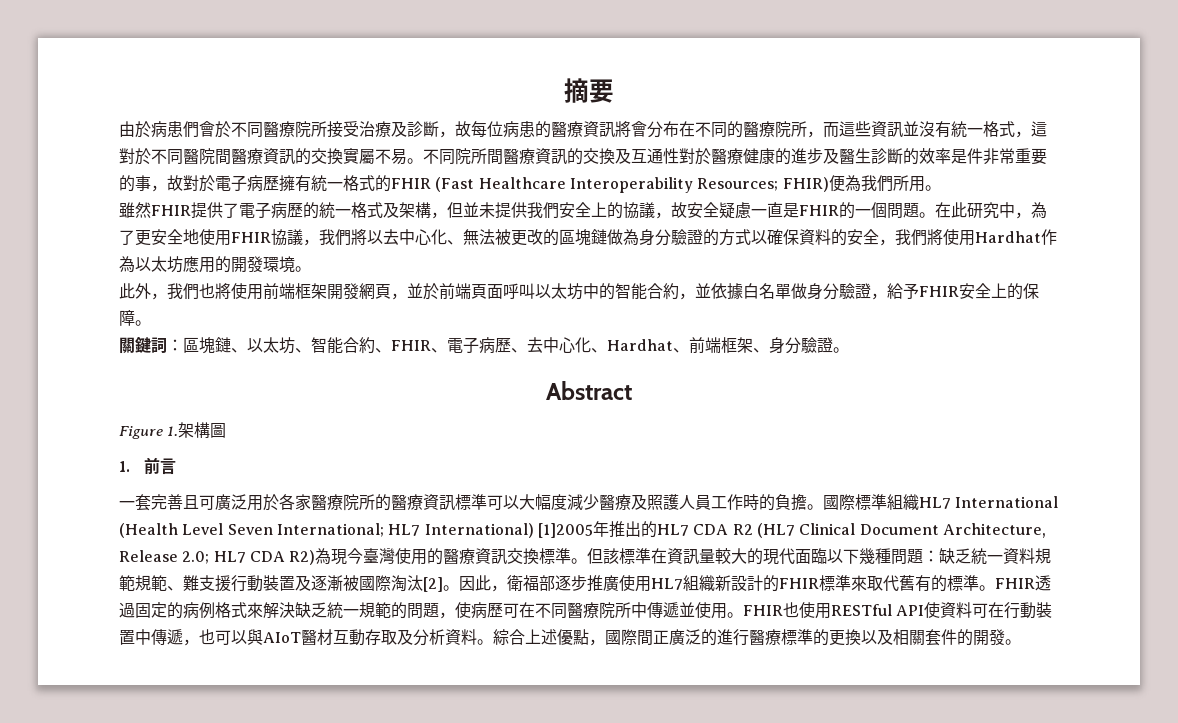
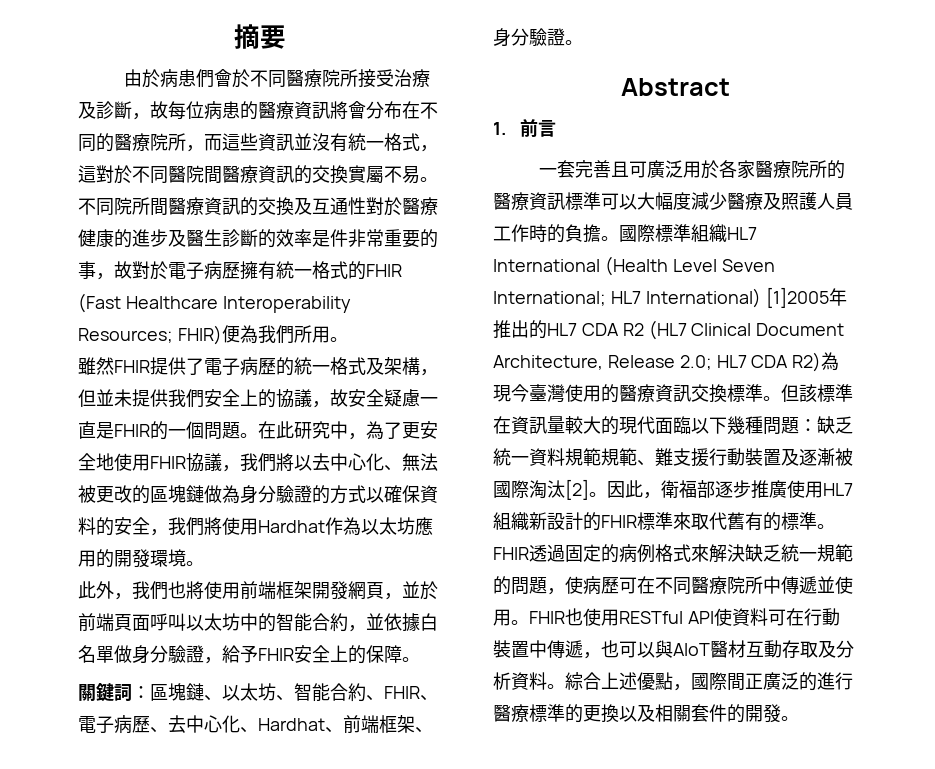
- Figure 1.架構圖

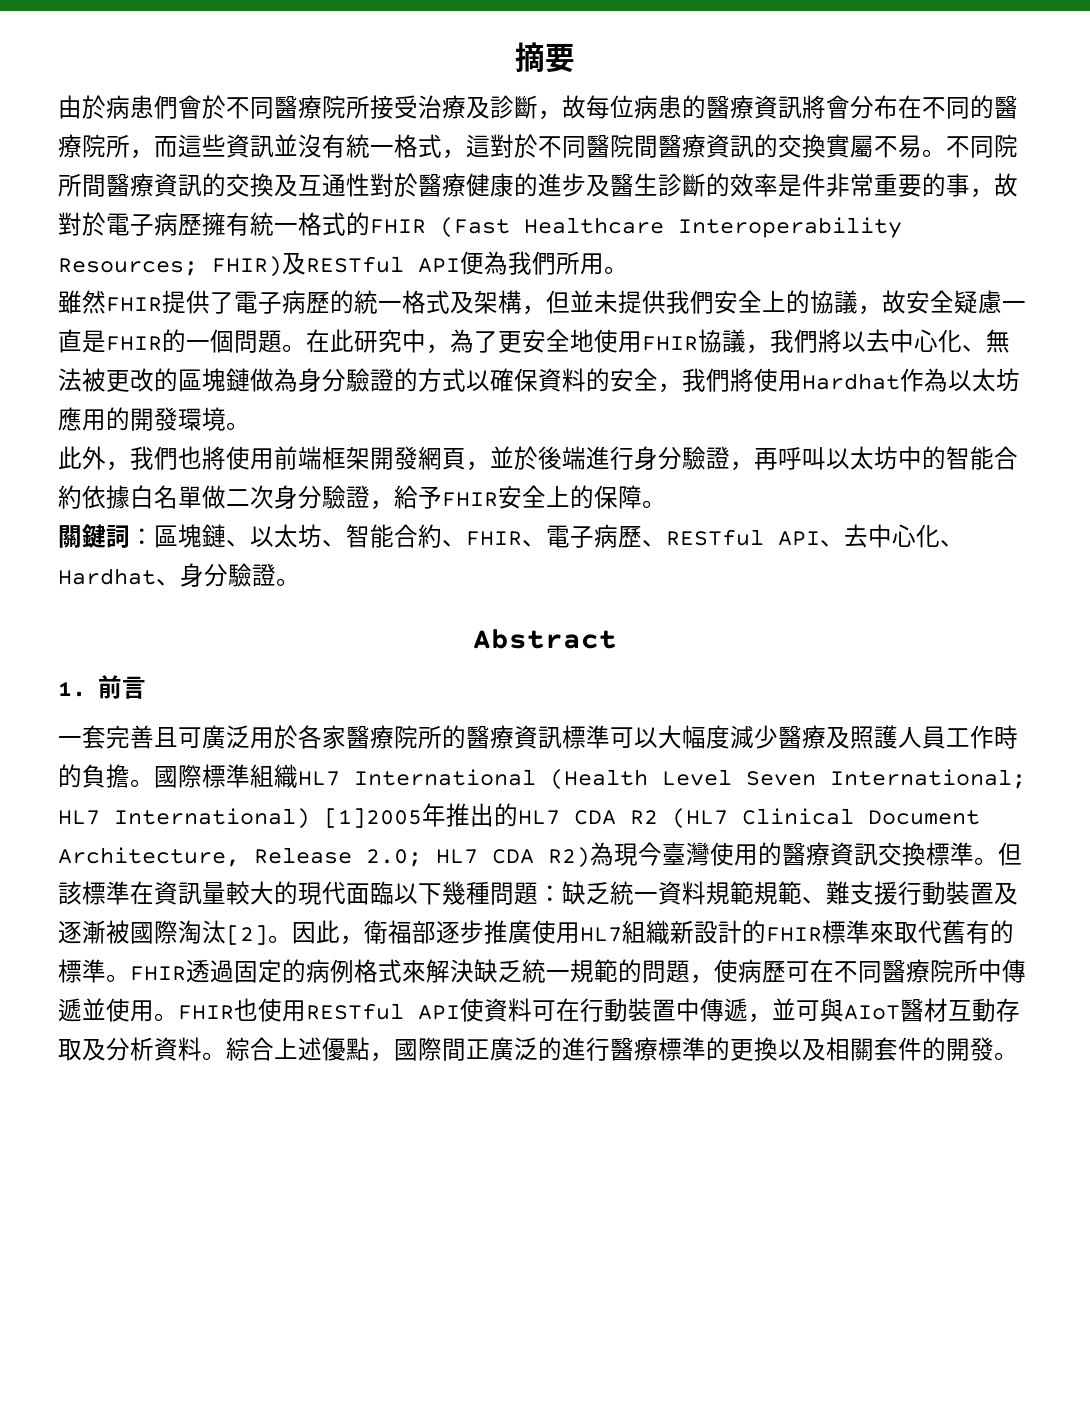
- 不同院所間醫療資訊的交換及互通性對於醫療健康的進步及醫生診斷的效率是件非常重要的事，故對於電子病歷擁有統一格式的FHIR (Fast Healthcare Interoperability Resources; FHIR)便為我們所用。
+ 不同院所間醫療資訊的交換及互通性對於醫療健康的進步及醫生診斷的效率是件非常重要的事，故對於電子病歷擁有統一格式的FHIR (Fast Healthcare Interoperability Resources; FHIR)及RESTful API便為我們所用。
- 此外，我們也將使用前端框架開發網頁，並於前端頁面呼叫以太坊中的智能合約，並依據白名單做身分驗證，給予FHIR安全上的保障。
+ 此外，我們也將使用前端框架開發網頁，並於後端進行身分驗證，再呼叫以太坊中的智能合約依據白名單做二次身分驗證，給予FHIR安全上的保障。
- 關鍵詞：區塊鏈、以太坊、智能合約、FHIR、電子病歷、去中心化、Hardhat、前端框架、身分驗證。
+ 關鍵詞：區塊鏈、以太坊、智能合約、FHIR、電子病歷、RESTful API、去中心化、Hardhat、身分驗證。
- FHIR也使用RESTful API使資料可在行動裝置中傳遞，也可以與AIoT醫材互動存取及分析資料。
+ FHIR也使用RESTful API使資料可在行動裝置中傳遞，並可與AIoT醫材互動存取及分析資料。

